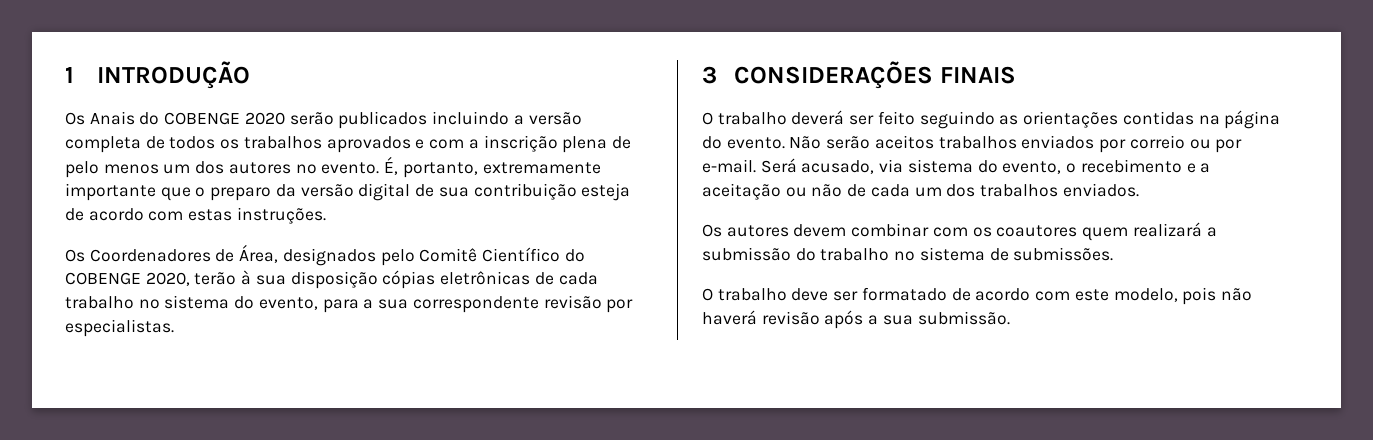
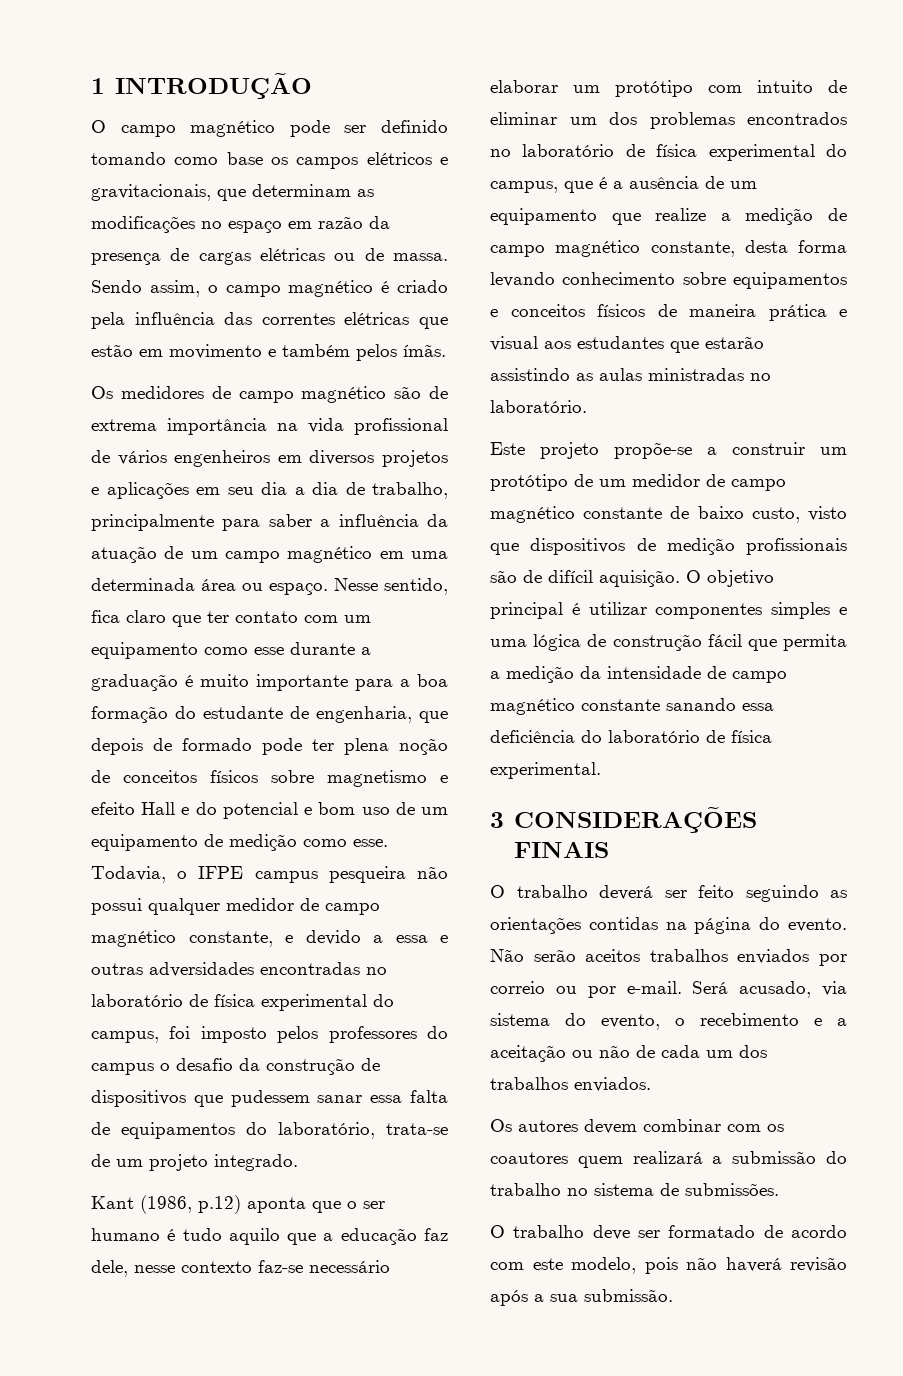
- Os Anais do COBENGE 2020 serão publicados incluindo a versão completa de todos os trabalhos aprovados e com a inscrição plena de pelo menos um dos autores no evento. É, portanto, extremamente importante que o preparo da versão digital de sua contribuição esteja de acordo com estas instruções.
- Os Coordenadores de Área, designados pelo Comitê Científico do COBENGE 2020, terão à sua disposição cópias eletrônicas de cada trabalho no sistema do evento, para a sua correspondente revisão por especialistas.
+ O campo magnético pode ser definido tomando como base os campos elétricos e gravitacionais, que determinam as modificações no espaço em razão da presença de cargas elétricas ou de massa. Sendo assim, o campo magnético é criado pela influência das correntes elétricas que estão em movimento e também pelos ímãs.
+ Os medidores de campo magnético são de extrema importância na vida profissional de vários engenheiros em diversos projetos e aplicações em seu dia a dia de trabalho, principalmente para saber a influência da atuação de um campo magnético em uma determinada área ou espaço. Nesse sentido, fica claro que ter contato com um equipamento como esse durante a graduação é muito importante para a boa formação do estudante de engenharia, que depois de formado pode ter plena noção de conceitos físicos sobre magnetismo e efeito Hall e do potencial e bom uso de um equipamento de medição como esse. Todavia, o IFPE campus pesqueira não possui qualquer medidor de campo magnético constante, e devido a essa e outras adversidades encontradas no laboratório de física experimental do campus, foi imposto pelos professores do campus o desafio da construção de dispositivos que pudessem sanar essa falta de equipamentos do laboratório, trata-se de um projeto integrado.
+ Kant (1986, p.12) aponta que o ser humano é tudo aquilo que a educação faz dele, nesse contexto faz-se necessário elaborar um protótipo com intuito de eliminar um dos problemas encontrados no laboratório de física experimental do campus, que é a ausência de um equipamento que realize a medição de campo magnético constante, desta forma levando conhecimento sobre equipamentos e conceitos físicos de maneira prática e visual aos estudantes que estarão assistindo as aulas ministradas no laboratório.
+ Este projeto propõe-se a construir um protótipo de um medidor de campo magnético constante de baixo custo, visto que dispositivos de medição profissionais são de difícil aquisição. O objetivo principal é utilizar componentes simples e uma lógica de construção fácil que permita a medição da intensidade de campo magnético constante sanando essa deficiência do laboratório de física experimental.

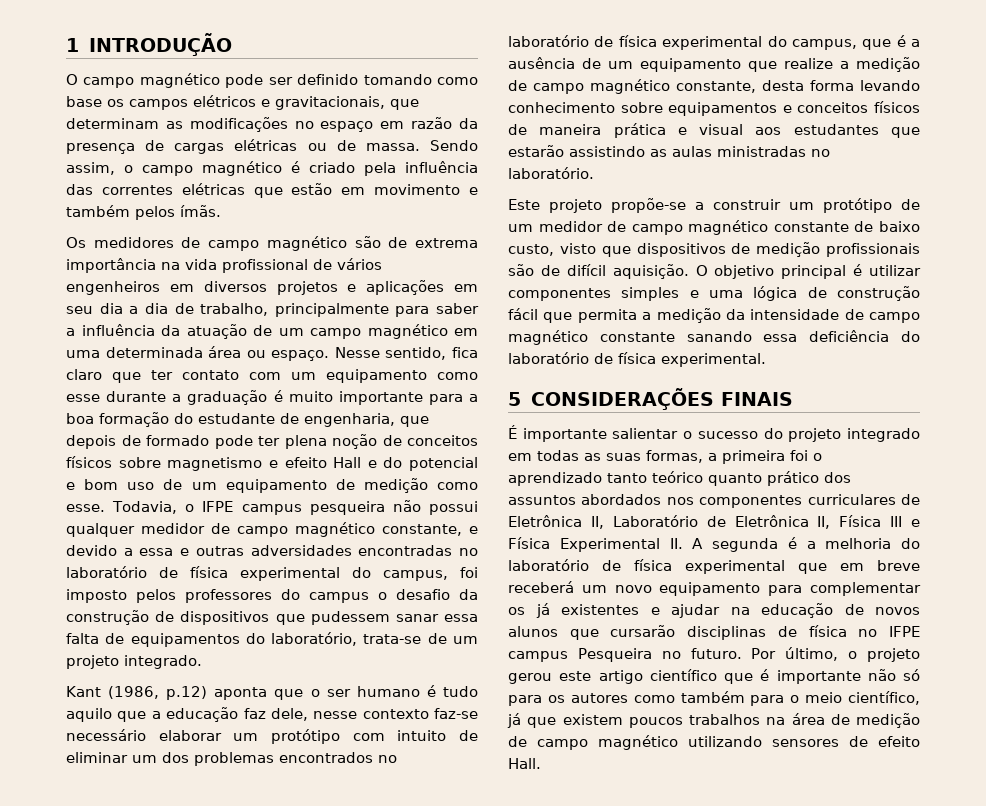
- 3 CONSIDERAÇÕES FINAIS
+ 5 CONSIDERAÇÕES FINAIS
- O trabalho deverá ser feito seguindo as orientações contidas na página do evento. Não serão aceitos trabalhos enviados por correio ou por e-mail. Será acusado, via sistema do evento, o recebimento e a aceitação ou não de cada um dos trabalhos enviados.
- Os autores devem combinar com os coautores quem realizará a submissão do trabalho no sistema de submissões.
- O trabalho deve ser formatado de acordo com este modelo, pois não haverá revisão após a sua submissão.
+ É importante salientar o sucesso do projeto integrado em todas as suas formas, a primeira foi o aprendizado tanto teórico quanto prático dos assuntos abordados nos componentes curriculares de Eletrônica II, Laboratório de Eletrônica II, Física III e Física Experimental II. A segunda é a melhoria do laboratório de física experimental que em breve receberá um novo equipamento para complementar os já existentes e ajudar na educação de novos alunos que cursarão disciplinas de física no IFPE campus Pesqueira no futuro. Por último, o projeto gerou este artigo científico que é importante não só para os autores como também para o meio científico, já que existem poucos trabalhos na área de medição de campo magnético utilizando sensores de efeito Hall.

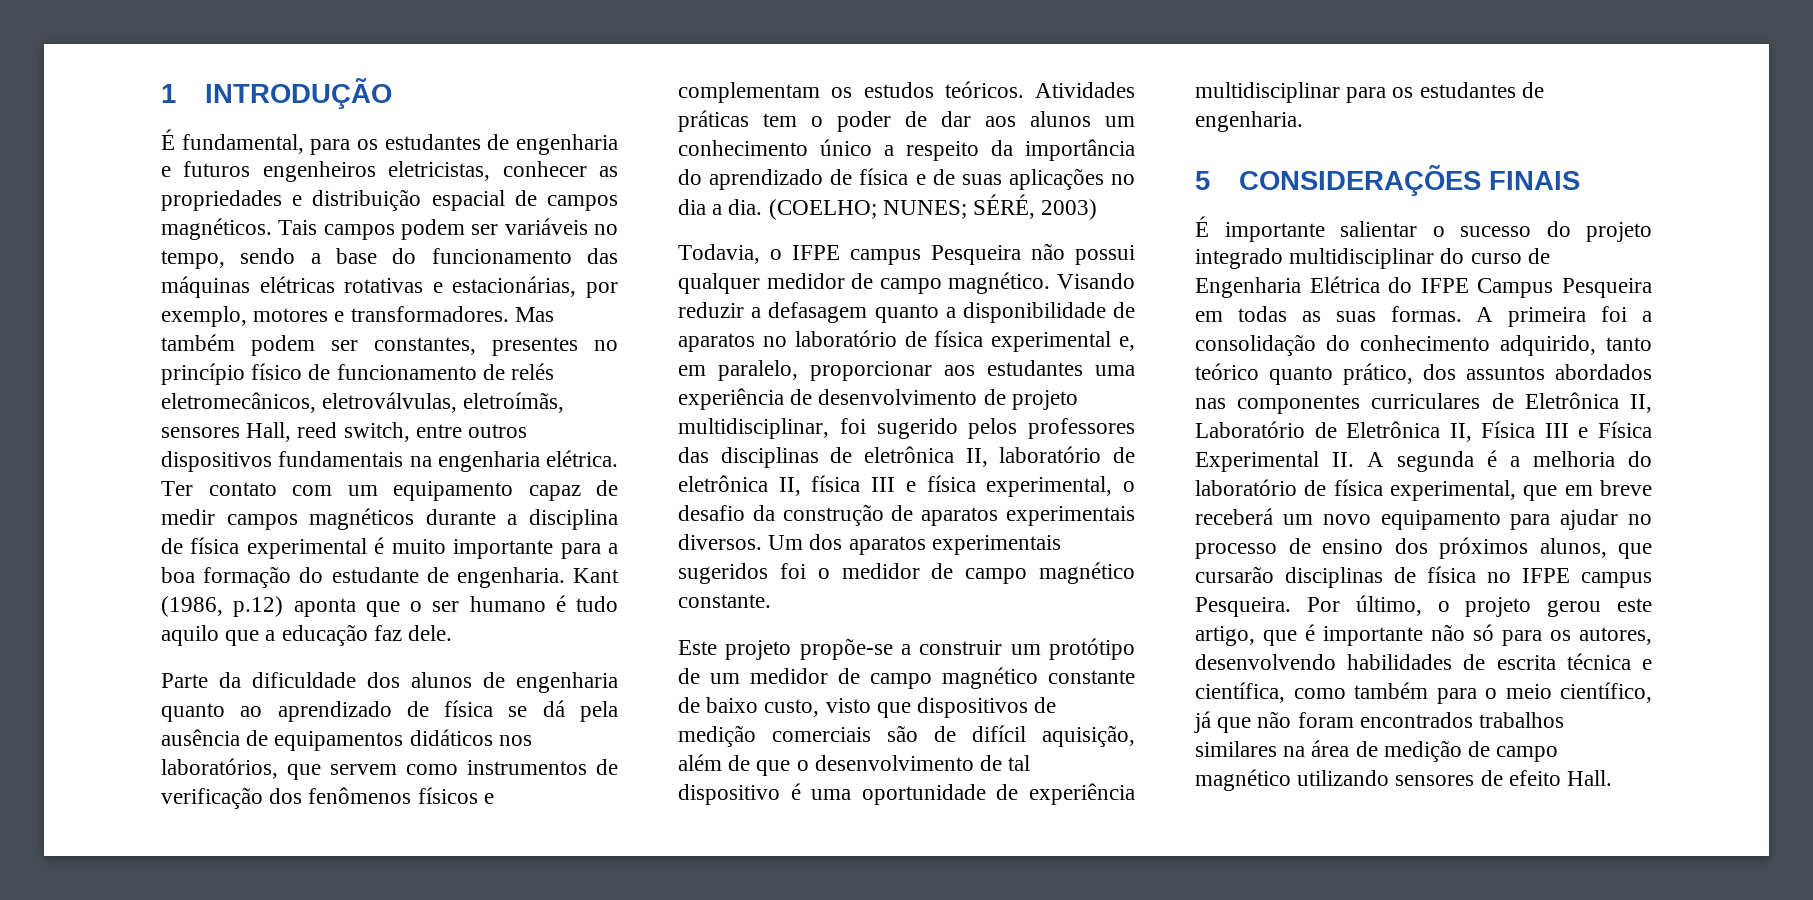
- O campo magnético pode ser definido tomando como base os campos elétricos e gravitacionais, que determinam as modificações no espaço em razão da presença de cargas elétricas ou de massa. Sendo assim, o campo magnético é criado pela influência das correntes elétricas que estão em movimento e também pelos ímãs.
- Os medidores de campo magnético são de extrema importância na vida profissional de vários engenheiros em diversos projetos e aplicações em seu dia a dia de trabalho, principalmente para saber a influência da atuação de um campo magnético em uma determinada área ou espaço. Nesse sentido, fica claro que ter contato com um equipamento como esse durante a graduação é muito importante para a boa formação do estudante de engenharia, que depois de formado pode ter plena noção de conceitos físicos sobre magnetismo e efeito Hall e do potencial e bom uso de um equipamento de medição como esse. Todavia, o IFPE campus pesqueira não possui qualquer medidor de campo magnético constante, e devido a essa e outras adversidades encontradas no laboratório de física experimental do campus, foi imposto pelos professores do campus o desafio da construção de dispositivos que pudessem sanar essa falta de equipamentos do laboratório, trata-se de um projeto integrado.
- Kant (1986, p.12) aponta que o ser humano é tudo aquilo que a educação faz dele, nesse contexto faz-se necessário elaborar um protótipo com intuito de eliminar um dos problemas encontrados no laboratório de física experimental do campus, que é a ausência de um equipamento que realize a medição de campo magnético constante, desta forma levando conhecimento sobre equipamentos e conceitos físicos de maneira prática e visual aos estudantes que estarão assistindo as aulas ministradas no laboratório.
+ É fundamental, para os estudantes de engenharia e futuros engenheiros eletricistas, conhecer as propriedades e distribuição espacial de campos magnéticos. Tais campos podem ser variáveis no tempo, sendo a base do funcionamento das máquinas elétricas rotativas e estacionárias, por exemplo, motores e transformadores. Mas também podem ser constantes, presentes no princípio físico de funcionamento de relés eletromecânicos, eletroválvulas, eletroímãs, sensores Hall, reed switch, entre outros dispositivos fundamentais na engenharia elétrica. Ter contato com um equipamento capaz de medir campos magnéticos durante a disciplina de física experimental é muito importante para a boa formação do estudante de engenharia. Kant (1986, p.12) aponta que o ser humano é tudo aquilo que a educação faz dele.
+ Parte da dificuldade dos alunos de engenharia quanto ao aprendizado de física se dá pela ausência de equipamentos didáticos nos laboratórios, que servem como instrumentos de verificação dos fenômenos físicos e complementam os estudos teóricos. Atividades práticas tem o poder de dar aos alunos um conhecimento único a respeito da importância do aprendizado de física e de suas aplicações no dia a dia. (COELHO; NUNES; SÉRÉ, 2003)
+ Todavia, o IFPE campus Pesqueira não possui qualquer medidor de campo magnético. Visando reduzir a defasagem quanto a disponibilidade de aparatos no laboratório de física experimental e, em paralelo, proporcionar aos estudantes uma experiência de desenvolvimento de projeto multidisciplinar, foi sugerido pelos professores das disciplinas de eletrônica II, laboratório de eletrônica II, física III e física experimental, o desafio da construção de aparatos experimentais diversos. Um dos aparatos experimentais sugeridos foi o medidor de campo magnético constante.
- Este projeto propõe-se a construir um protótipo de um medidor de campo magnético constante de baixo custo, visto que dispositivos de medição profissionais são de difícil aquisição. O objetivo principal é utilizar componentes simples e uma lógica de construção fácil que permita a medição da intensidade de campo magnético constante sanando essa deficiência do laboratório de física experimental.
+ Este projeto propõe-se a construir um protótipo de um medidor de campo magnético constante de baixo custo, visto que dispositivos de medição comerciais são de difícil aquisição, além de que o desenvolvimento de tal dispositivo é uma oportunidade de experiência multidisciplinar para os estudantes de engenharia.
- É importante salientar o sucesso do projeto integrado em todas as suas formas, a primeira foi o aprendizado tanto teórico quanto prático dos assuntos abordados nos componentes curriculares de Eletrônica II, Laboratório de Eletrônica II, Física III e Física Experimental II. A segunda é a melhoria do laboratório de física experimental que em breve receberá um novo equipamento para complementar os já existentes e ajudar na educação de novos alunos que cursarão disciplinas de física no IFPE campus Pesqueira no futuro.
+ É importante salientar o sucesso do projeto integrado multidisciplinar do curso de Engenharia Elétrica do IFPE Campus Pesqueira em todas as suas formas. A primeira foi a consolidação do conhecimento adquirido, tanto teórico quanto prático, dos assuntos abordados nas componentes curriculares de Eletrônica II, Laboratório de Eletrônica II, Física III e Física Experimental II. A segunda é a melhoria do laboratório de física experimental, que em breve receberá um novo equipamento para ajudar no processo de ensino dos próximos alunos, que cursarão disciplinas de física no IFPE campus Pesqueira.
- Por último, o projeto gerou este artigo científico que é importante não só para os autores como também para o meio científico, já que existem poucos trabalhos na área de medição de campo magnético utilizando sensores de efeito Hall.
+ Por último, o projeto gerou este artigo, que é importante não só para os autores, desenvolvendo habilidades de escrita técnica e científica, como também para o meio científico, já que não foram encontrados trabalhos similares na área de medição de campo magnético utilizando sensores de efeito Hall.

